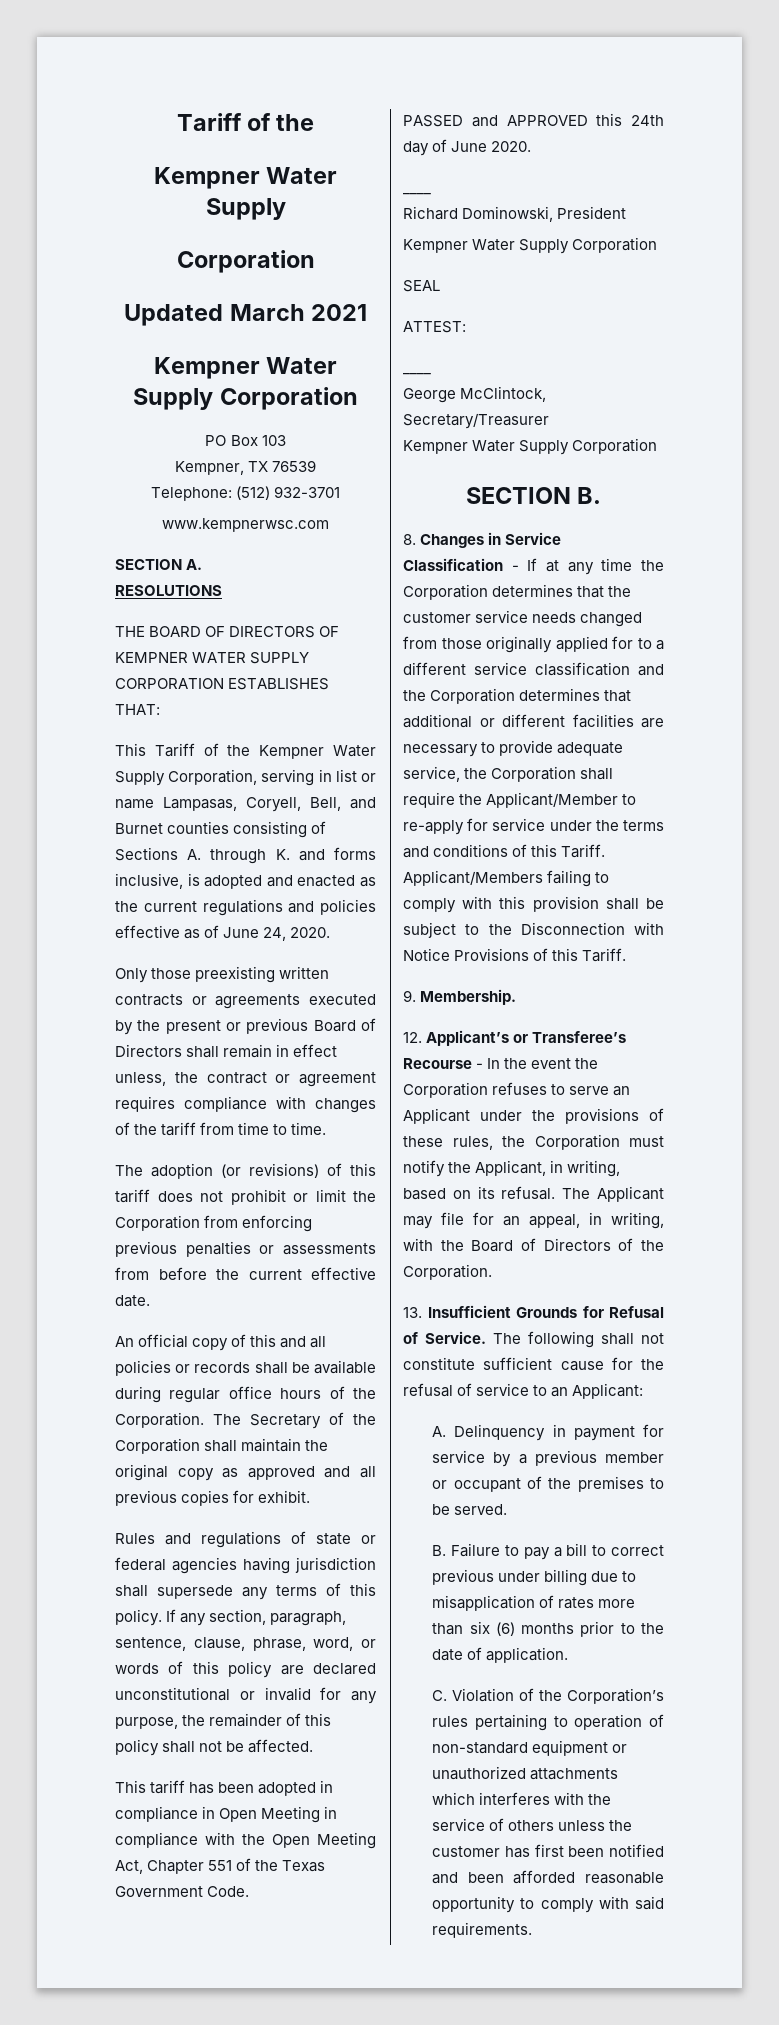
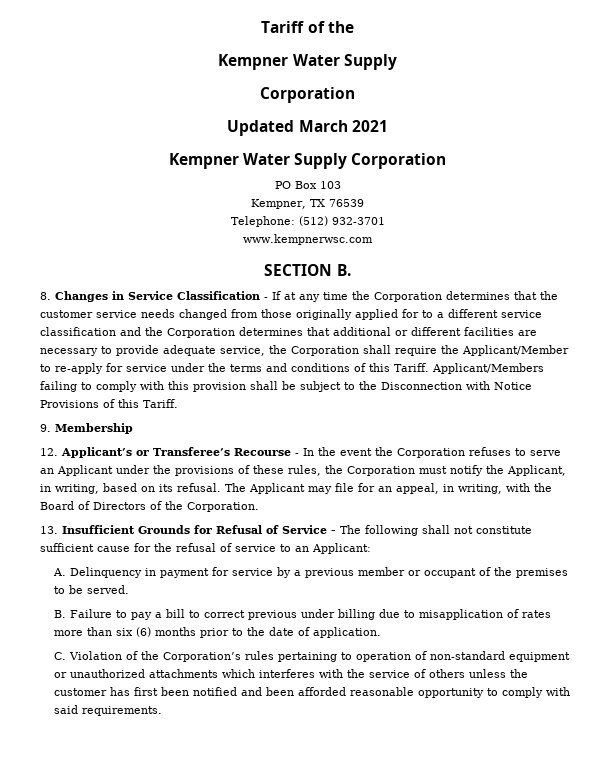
- SECTION A.
- RESOLUTIONS
- THE BOARD OF DIRECTORS OF KEMPNER WATER SUPPLY CORPORATION ESTABLISHES THAT:
- This Tariff of the Kempner Water Supply Corporation, serving in list or name Lampasas, Coryell, Bell, and Burnet counties consisting of Sections A. through K. and forms inclusive, is adopted and enacted as the current regulations and policies effective as of June 24, 2020.
- Only those preexisting written contracts or agreements executed by the present or previous Board of Directors shall remain in effect unless, the contract or agreement requires compliance with changes of the tariff from time to time.
- The adoption (or revisions) of this tariff does not prohibit or limit the Corporation from enforcing previous penalties or assessments from before the current effective date.
- An official copy of this and all policies or records shall be available during regular office hours of the Corporation. The Secretary of the Corporation shall maintain the original copy as approved and all previous copies for exhibit.
- Rules and regulations of state or federal agencies having jurisdiction shall supersede any terms of this policy. If any section, paragraph, sentence, clause, phrase, word, or words of this policy are declared unconstitutional or invalid for any purpose, the remainder of this policy shall not be affected.
- This tariff has been adopted in compliance in Open Meeting in compliance with the Open Meeting Act, Chapter 551 of the Texas Government Code.
- PASSED and APPROVED this 24th day of June 2020.
- ____
- Richard Dominowski, President
- Kempner Water Supply Corporation
- SEAL
- ATTEST:
- ____
- George McClintock, Secretary/Treasurer
- Kempner Water Supply Corporation
- 9. Membership.
+ 9. Membership
- 13. Insufficient Grounds for Refusal of Service. The following shall not constitute sufficient cause for the refusal of service to an Applicant:
+ 13. Insufficient Grounds for Refusal of Service - The following shall not constitute sufficient cause for the refusal of service to an Applicant:

